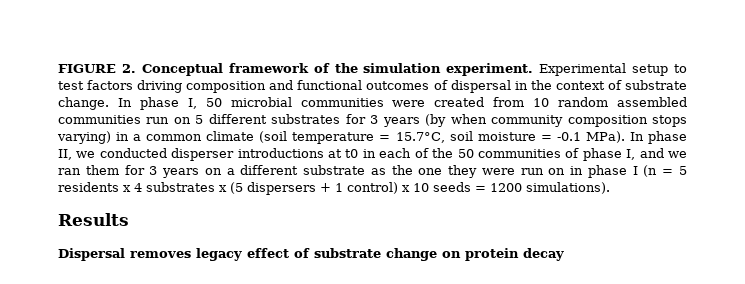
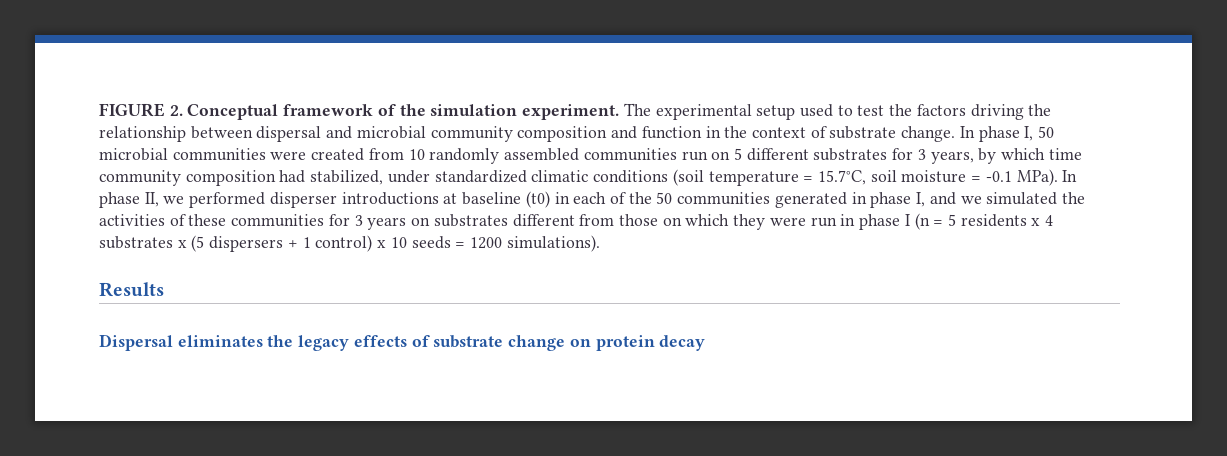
- Experimental setup to test factors driving composition and functional outcomes of dispersal in the context of substrate change.
+ The experimental setup used to test the factors driving the relationship between dispersal and microbial community composition and function in the context of substrate change.
- In phase I, 50 microbial communities were created from 10 random assembled communities run on 5 different substrates for 3 years (by when community composition stops varying) in a common climate (soil temperature = 15.7°C, soil moisture = -0.1 MPa).
+ In phase I, 50 microbial communities were created from 10 randomly assembled communities run on 5 different substrates for 3 years, by which time community composition had stabilized, under standardized climatic conditions (soil temperature = 15.7°C, soil moisture = -0.1 MPa).
- In phase II, we conducted disperser introductions at t0 in each of the 50 communities of phase I, and we ran them for 3 years on a different substrate as the one they were run on in phase I (n = 5 residents x 4 substrates x (5 dispersers + 1 control) x 10 seeds = 1200 simulations).
+ In phase II, we performed disperser introductions at baseline (t0) in each of the 50 communities generated in phase I, and we simulated the activities of these communities for 3 years on substrates different from those on which they were run in phase I (n = 5 residents x 4 substrates x (5 dispersers + 1 control) x 10 seeds = 1200 simulations).
- Dispersal removes legacy effect of substrate change on protein decay
+ Dispersal eliminates the legacy effects of substrate change on protein decay

